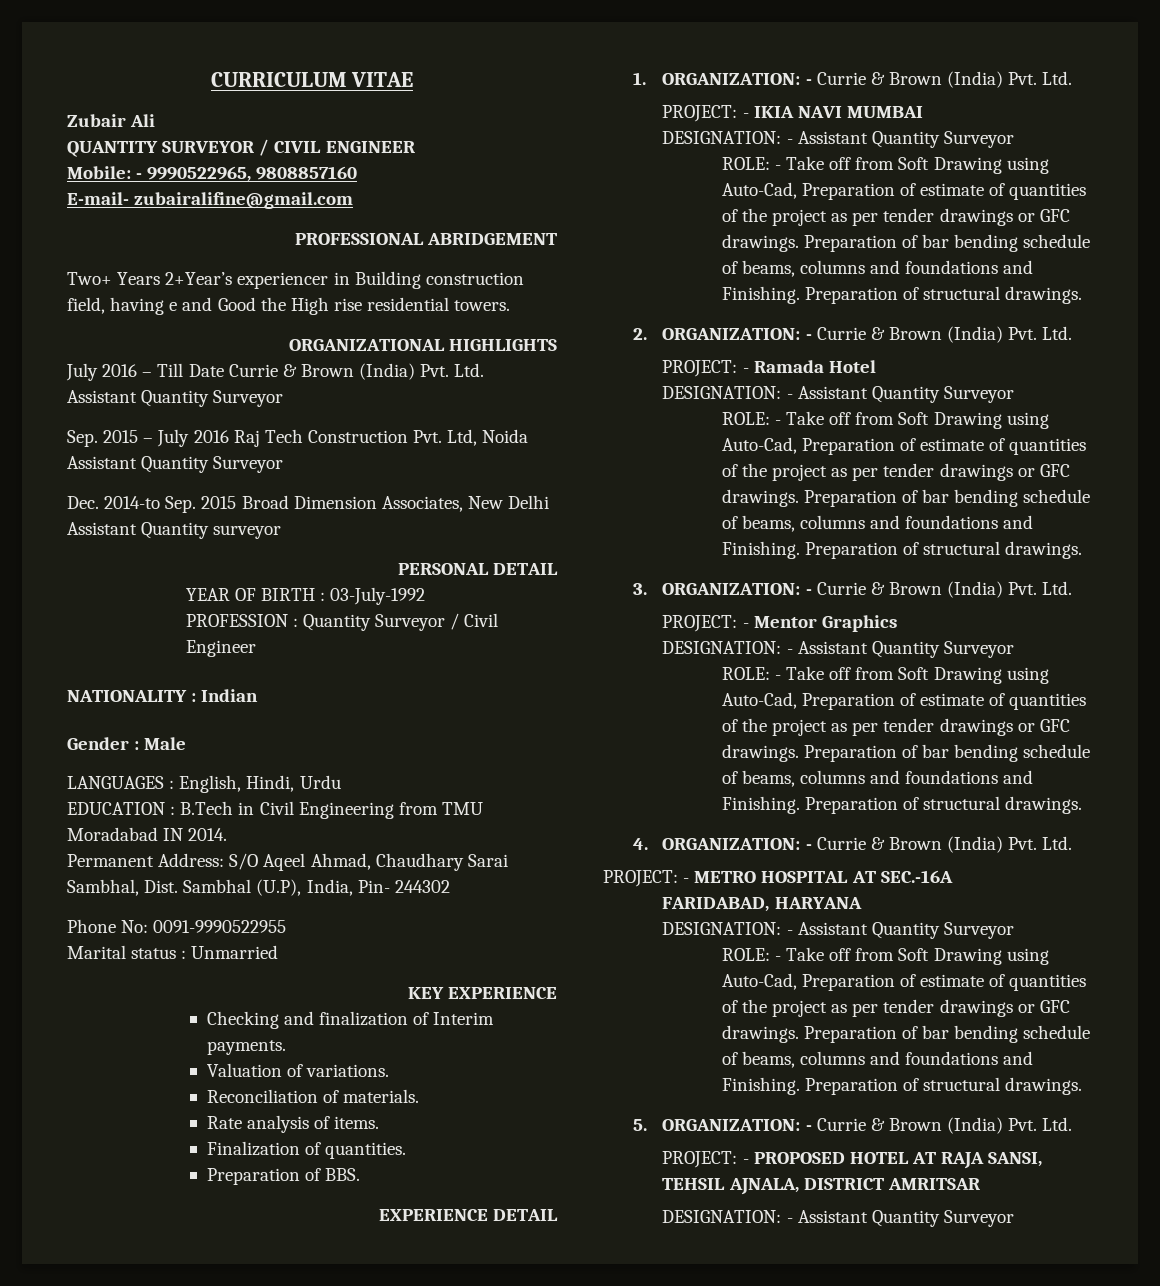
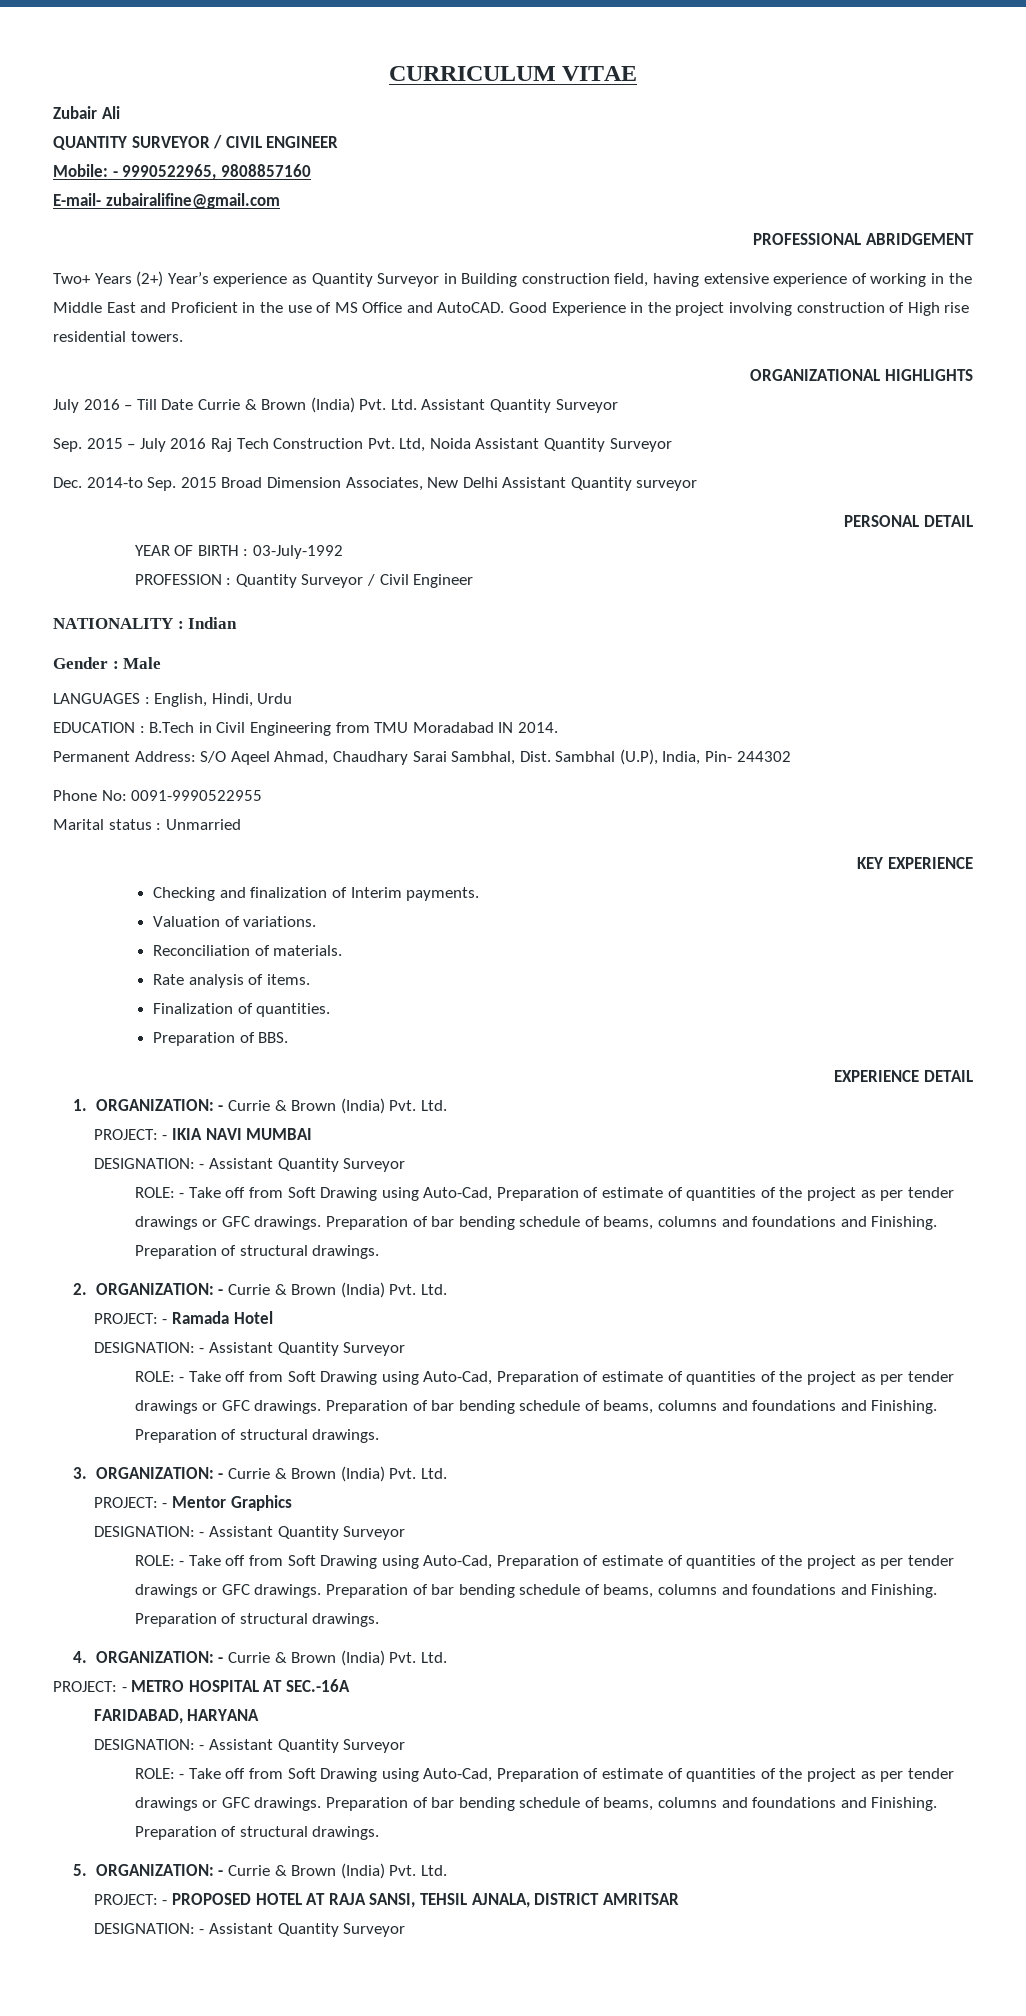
- Two+ Years 2+Year’s experiencer in Building construction field, having e and Good the High rise residential towers.
+ Two+ Years (2+) Year’s experience as Quantity Surveyor in Building construction field, having extensive experience of working in the Middle East and Proficient in the use of MS Office and AutoCAD. Good Experience in the project involving construction of High rise residential towers.

